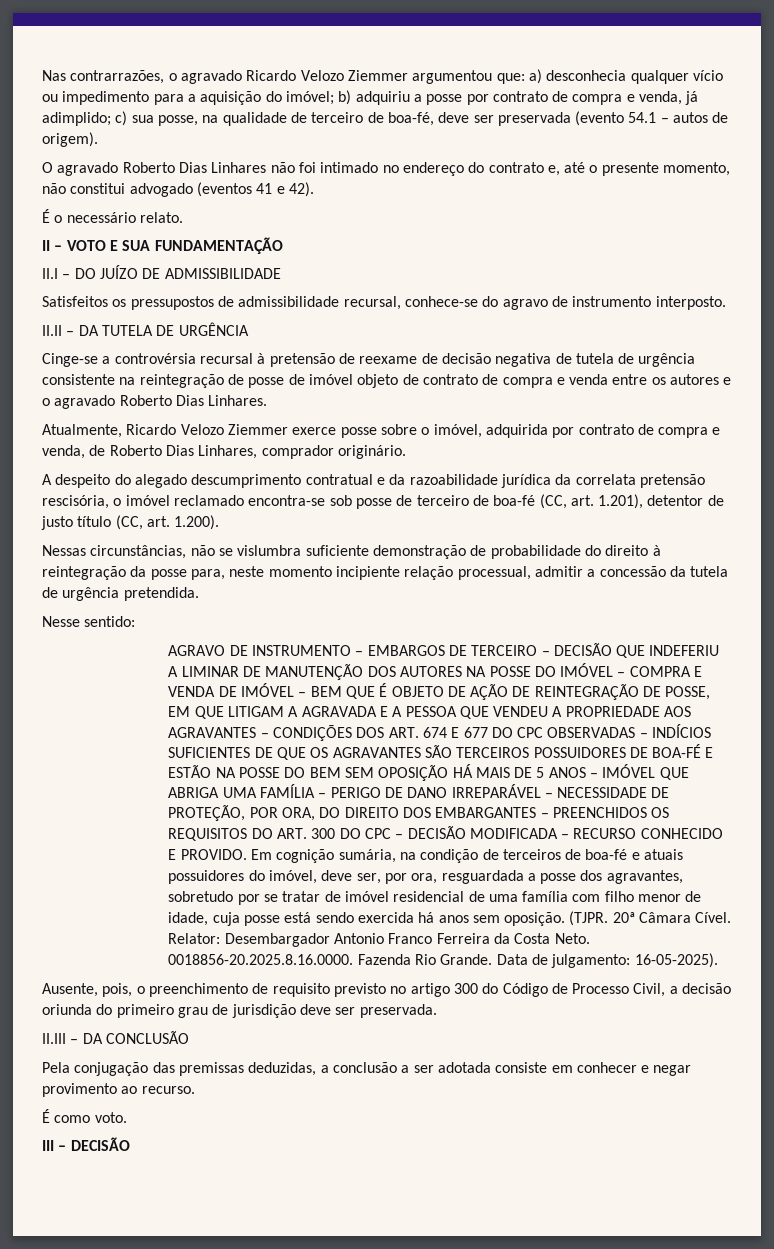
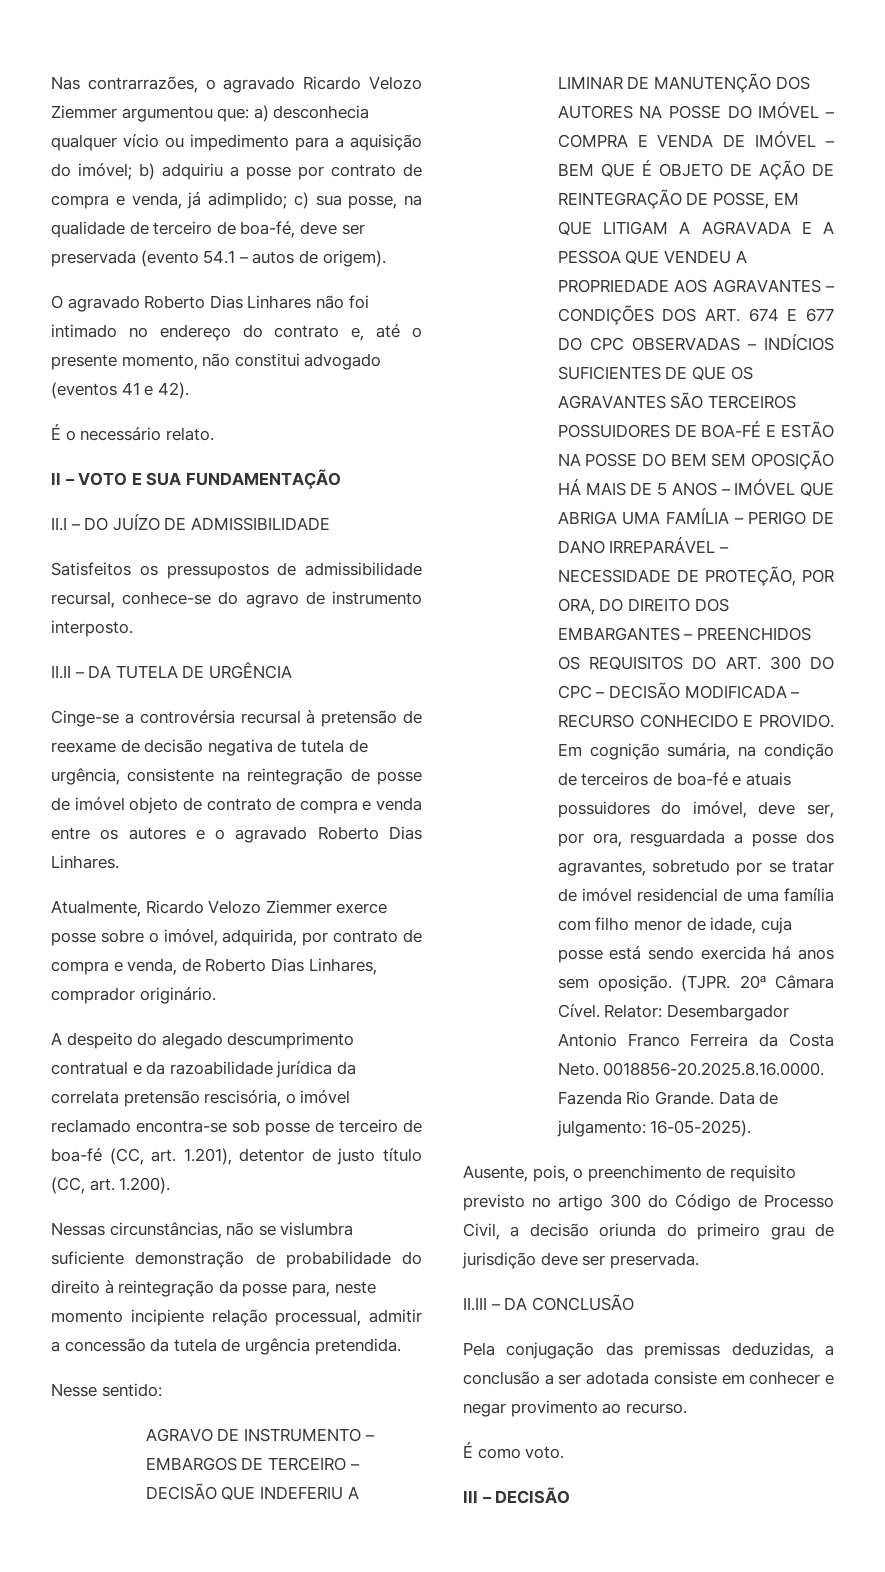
- Cinge-se a controvérsia recursal à pretensão de reexame de decisão negativa de tutela de urgência consistente na reintegração de posse de imóvel objeto de contrato de compra e venda entre os autores e o agravado Roberto Dias Linhares.
+ Cinge-se a controvérsia recursal à pretensão de reexame de decisão negativa de tutela de urgência, consistente na reintegração de posse de imóvel objeto de contrato de compra e venda entre os autores e o agravado Roberto Dias Linhares.
- Atualmente, Ricardo Velozo Ziemmer exerce posse sobre o imóvel, adquirida por contrato de compra e venda, de Roberto Dias Linhares, comprador originário.
+ Atualmente, Ricardo Velozo Ziemmer exerce posse sobre o imóvel, adquirida, por contrato de compra e venda, de Roberto Dias Linhares, comprador originário.

